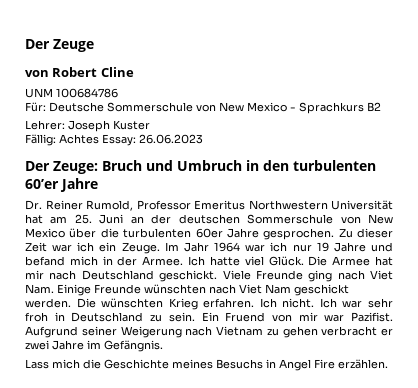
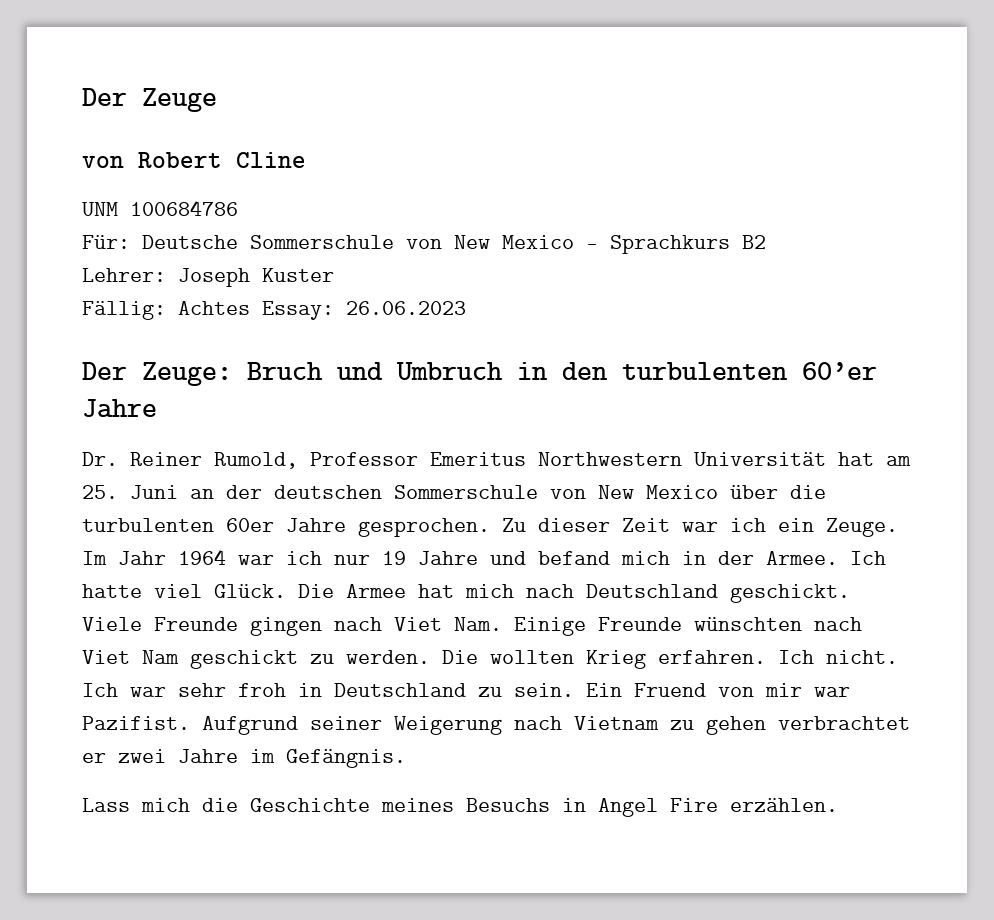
- Die Armee hat mir nach Deutschland geschickt.
+ Die Armee hat mich nach Deutschland geschickt.
- Viele Freunde ging nach Viet Nam. Einige Freunde wünschten nach Viet Nam geschickt werden.
+ Viele Freunde gingen nach Viet Nam. Einige Freunde wünschten nach Viet Nam geschickt zu werden.
- Die wünschten Krieg erfahren.
+ Die wollten Krieg erfahren.
- Aufgrund seiner Weigerung nach Vietnam zu gehen verbracht er zwei Jahre im Gefängnis.
+ Aufgrund seiner Weigerung nach Vietnam zu gehen verbrachtet er zwei Jahre im Gefängnis.

